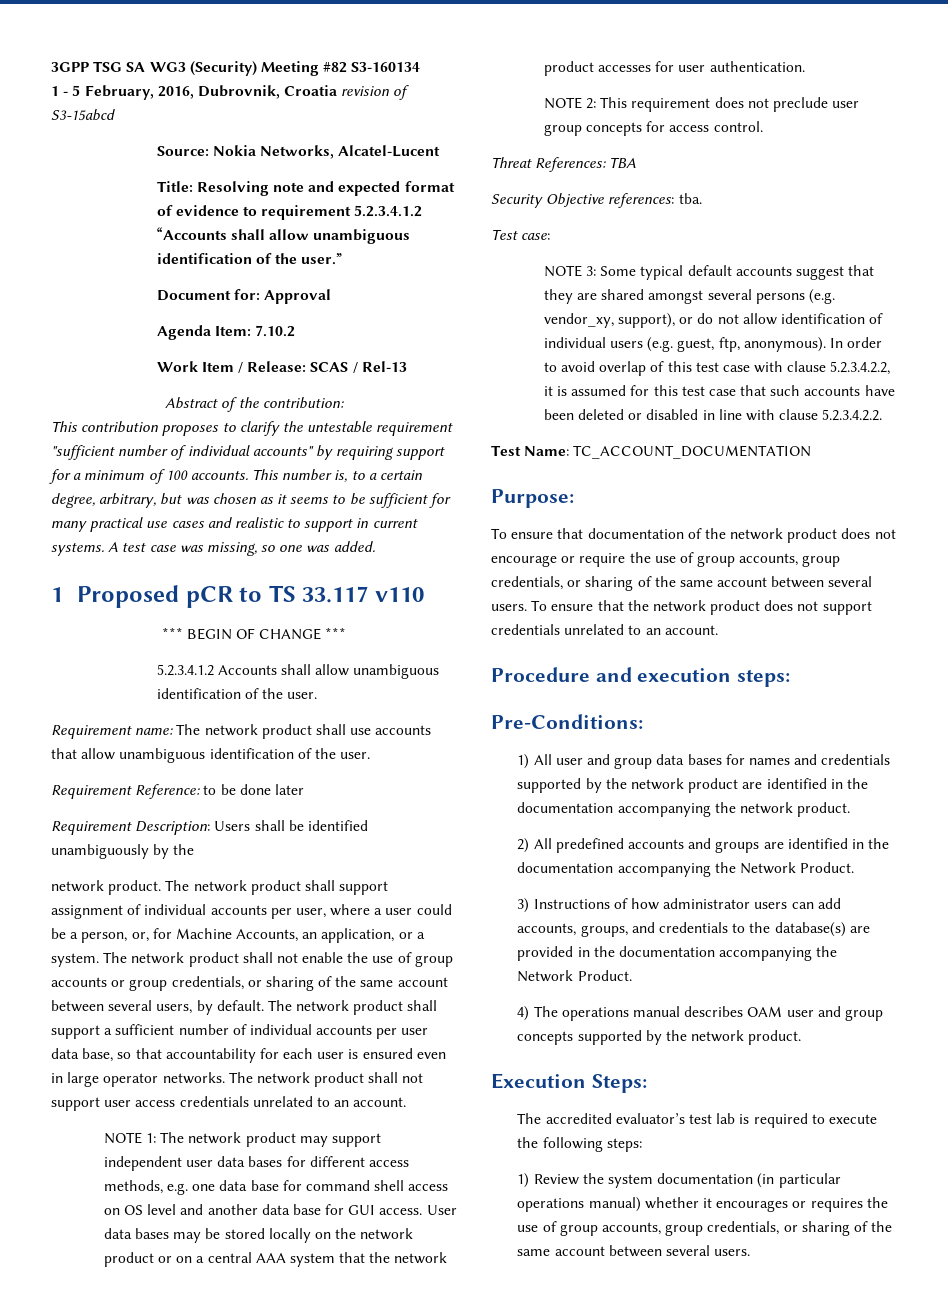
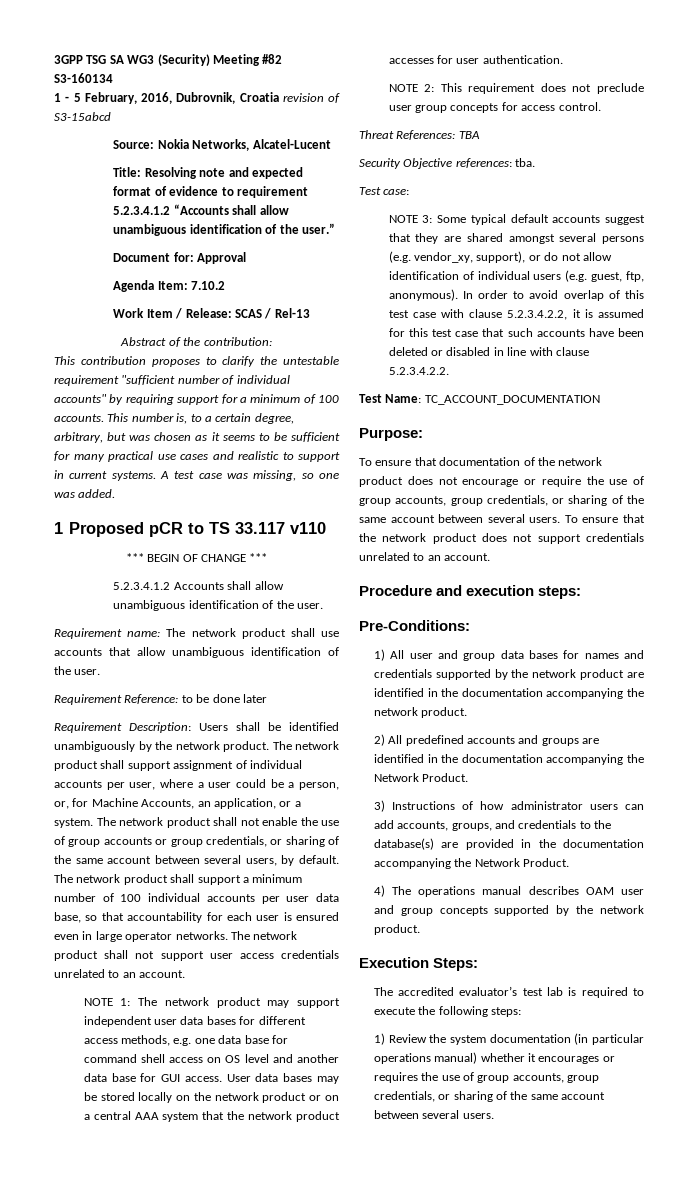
- Requirement Description: Users shall be identified unambiguously by the
- network product.
+ Requirement Description: Users shall be identified unambiguously by the network product.
- The network product shall support a sufficient number of individual accounts per user data base, so that accountability for each user is ensured even in large operator networks.
+ The network product shall support a minimum number of 100 individual accounts per user data base, so that accountability for each user is ensured even in large operator networks.

